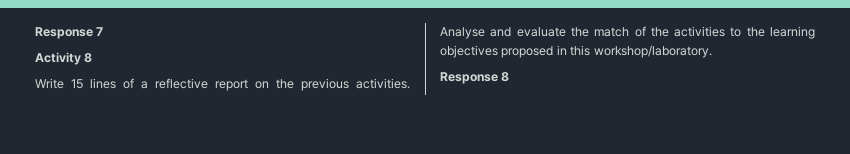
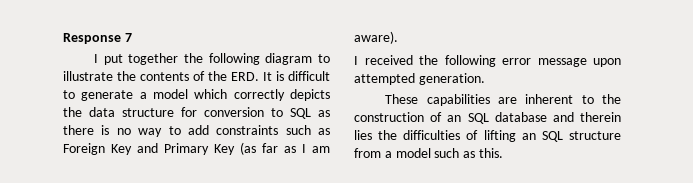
- Activity 8
- Write 15 lines of a reflective report on the previous activities. Analyse and evaluate the match of the activities to the learning objectives proposed in this workshop/laboratory.
- Response 8
+ I put together the following diagram to illustrate the contents of the ERD. It is difficult to generate a model which correctly depicts the data structure for conversion to SQL as there is no way to add constraints such as Foreign Key and Primary Key (as far as I am aware).
+ I received the following error message upon attempted generation.
+ These capabilities are inherent to the construction of an SQL database and therein lies the difficulties of lifting an SQL structure from a model such as this.

